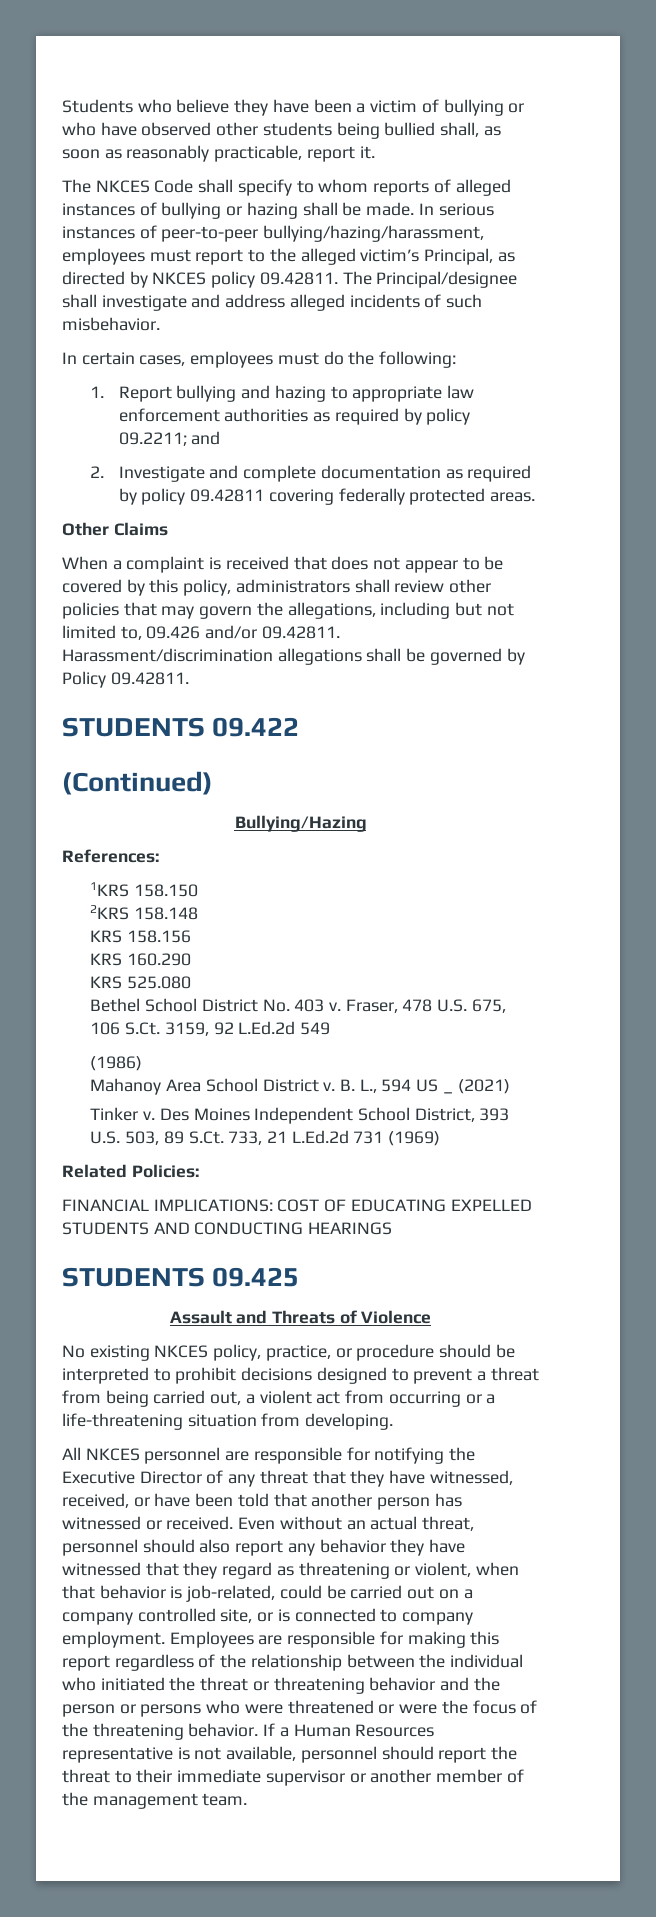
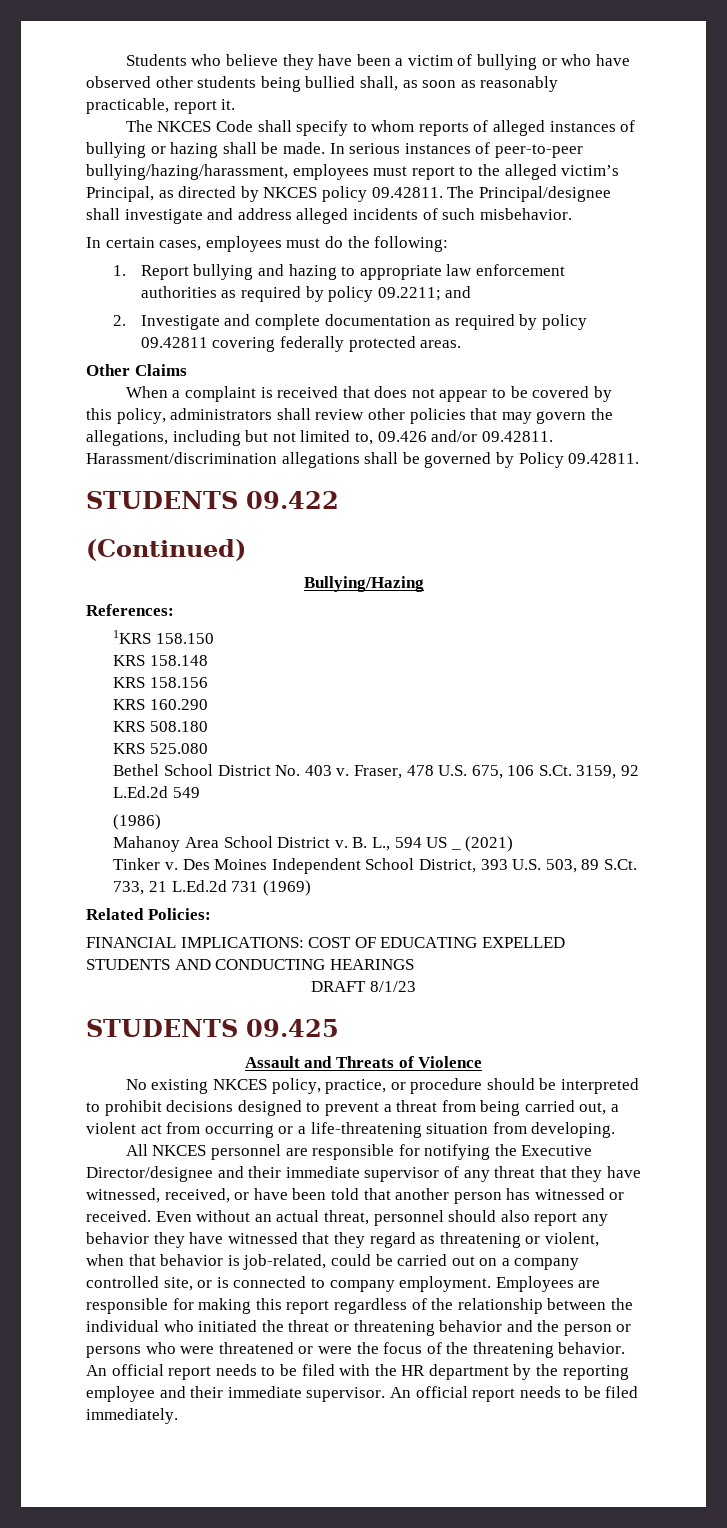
- 2KRS 158.148
+ KRS 158.148
+ KRS 508.180
+ DRAFT 8/1/23
- All NKCES personnel are responsible for notifying the Executive Director of any threat that they have witnessed, received, or have been told that another person has witnessed or received.
+ All NKCES personnel are responsible for notifying the Executive Director/designee and their immediate supervisor of any threat that they have witnessed, received, or have been told that another person has witnessed or received.
- If a Human Resources representative is not available, personnel should report the threat to their immediate supervisor or another member of the management team.
+ An official report needs to be filed with the HR department by the reporting employee and their immediate supervisor. An official report needs to be filed immediately.

